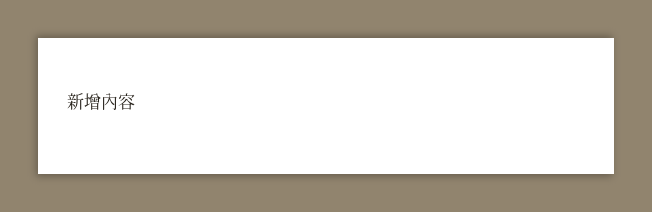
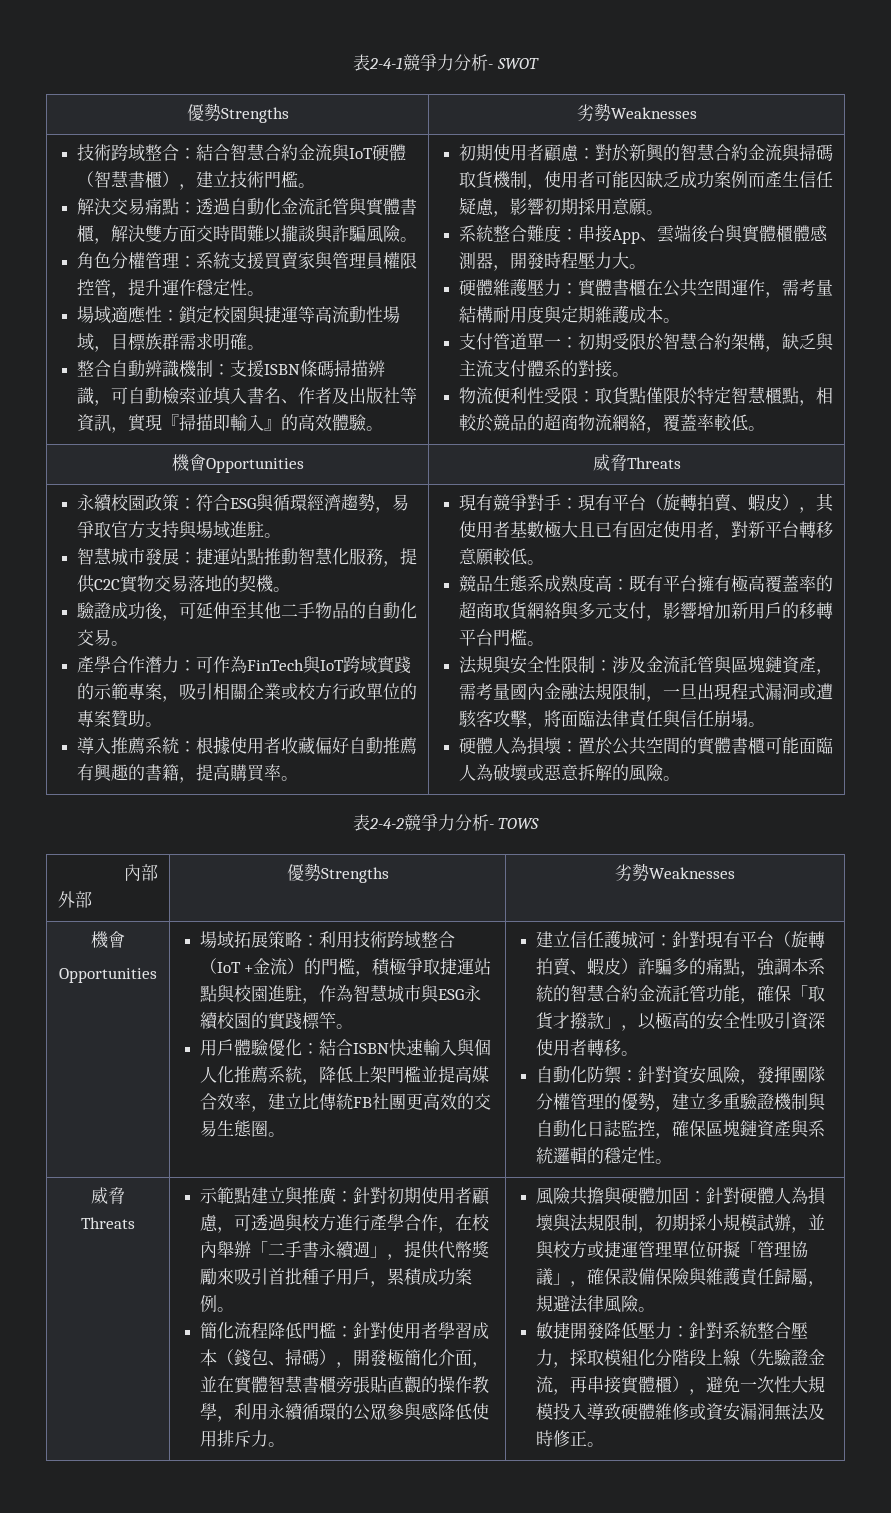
- 新增內容
+ 表2-4-1競爭力分析- SWOT
+ 優勢Strengths | 劣勢Weaknesses
+ 技術跨域整合：結合智慧合約金流與IoT硬體（智慧書櫃），建立技術門檻。
+ 解決交易痛點：透過自動化金流託管與實體書櫃，解決雙方面交時間難以攏談與詐騙風險。
+ 角色分權管理：系統支援買賣家與管理員權限控管，提升運作穩定性。
+ 場域適應性：鎖定校園與捷運等高流動性場域，目標族群需求明確。
+ 整合自動辨識機制：支援ISBN條碼掃描辨識，可自動檢索並填入書名、作者及出版社等資訊，實現『掃描即輸入』的高效體驗。 | 初期使用者顧慮：對於新興的智慧合約金流與掃碼取貨機制，使用者可能因缺乏成功案例而產生信任疑慮，影響初期採用意願。
+ 系統整合難度：串接App、雲端後台與實體櫃體感測器，開發時程壓力大。
+ 硬體維護壓力：實體書櫃在公共空間運作，需考量結構耐用度與定期維護成本。
+ 支付管道單一：初期受限於智慧合約架構，缺乏與主流支付體系的對接。
+ 物流便利性受限：取貨點僅限於特定智慧櫃點，相較於競品的超商物流網絡，覆蓋率較低。
+ 機會Opportunities | 威脅Threats
+ 永續校園政策：符合ESG與循環經濟趨勢，易爭取官方支持與場域進駐。
+ 智慧城市發展：捷運站點推動智慧化服務，提供C2C實物交易落地的契機。
+ 驗證成功後，可延伸至其他二手物品的自動化交易。
+ 產學合作潛力：可作為FinTech與IoT跨域實踐的示範專案，吸引相關企業或校方行政單位的專案贊助。
+ 導入推薦系統：根據使用者收藏偏好自動推薦有興趣的書籍，提高購買率。 | 現有競爭對手：現有平台（旋轉拍賣、蝦皮），其使用者基數極大且已有固定使用者，對新平台轉移意願較低。
+ 競品生態系成熟度高：既有平台擁有極高覆蓋率的超商取貨網絡與多元支付，影響增加新用戶的移轉平台門檻。
+ 法規與安全性限制：涉及金流託管與區塊鏈資產，需考量國內金融法規限制，一旦出現程式漏洞或遭駭客攻擊，將面臨法律責任與信任崩塌。
+ 硬體人為損壞：置於公共空間的實體書櫃可能面臨人為破壞或惡意拆解的風險。
+ 表2-4-2競爭力分析- TOWS
+ 內部
+ 外部 | 優勢Strengths | 劣勢Weaknesses
+ 機會
+ Opportunities | 場域拓展策略：利用技術跨域整合（IoT +金流）的門檻，積極爭取捷運站點與校園進駐，作為智慧城市與ESG永續校園的實踐標竿。
+ 用戶體驗優化：結合ISBN快速輸入與個人化推薦系統，降低上架門檻並提高媒合效率，建立比傳統FB社團更高效的交易生態圈。 | 建立信任護城河：針對現有平台（旋轉拍賣、蝦皮）詐騙多的痛點，強調本系統的智慧合約金流託管功能，確保「取貨才撥款」，以極高的安全性吸引資深使用者轉移。
+ 自動化防禦：針對資安風險，發揮團隊分權管理的優勢，建立多重驗證機制與自動化日誌監控，確保區塊鏈資產與系統邏輯的穩定性。
+ 威脅
+ Threats | 示範點建立與推廣：針對初期使用者顧慮，可透過與校方進行產學合作，在校內舉辦「二手書永續週」，提供代幣獎勵來吸引首批種子用戶，累積成功案例。
+ 簡化流程降低門檻：針對使用者學習成本（錢包、掃碼），開發極簡化介面，並在實體智慧書櫃旁張貼直觀的操作教學，利用永續循環的公眾參與感降低使用排斥力。 | 風險共擔與硬體加固：針對硬體人為損壞與法規限制，初期採小規模試辦，並與校方或捷運管理單位研擬「管理協議」，確保設備保險與維護責任歸屬，規避法律風險。
+ 敏捷開發降低壓力：針對系統整合壓力，採取模組化分階段上線（先驗證金流，再串接實體櫃），避免一次性大規模投入導致硬體維修或資安漏洞無法及時修正。

